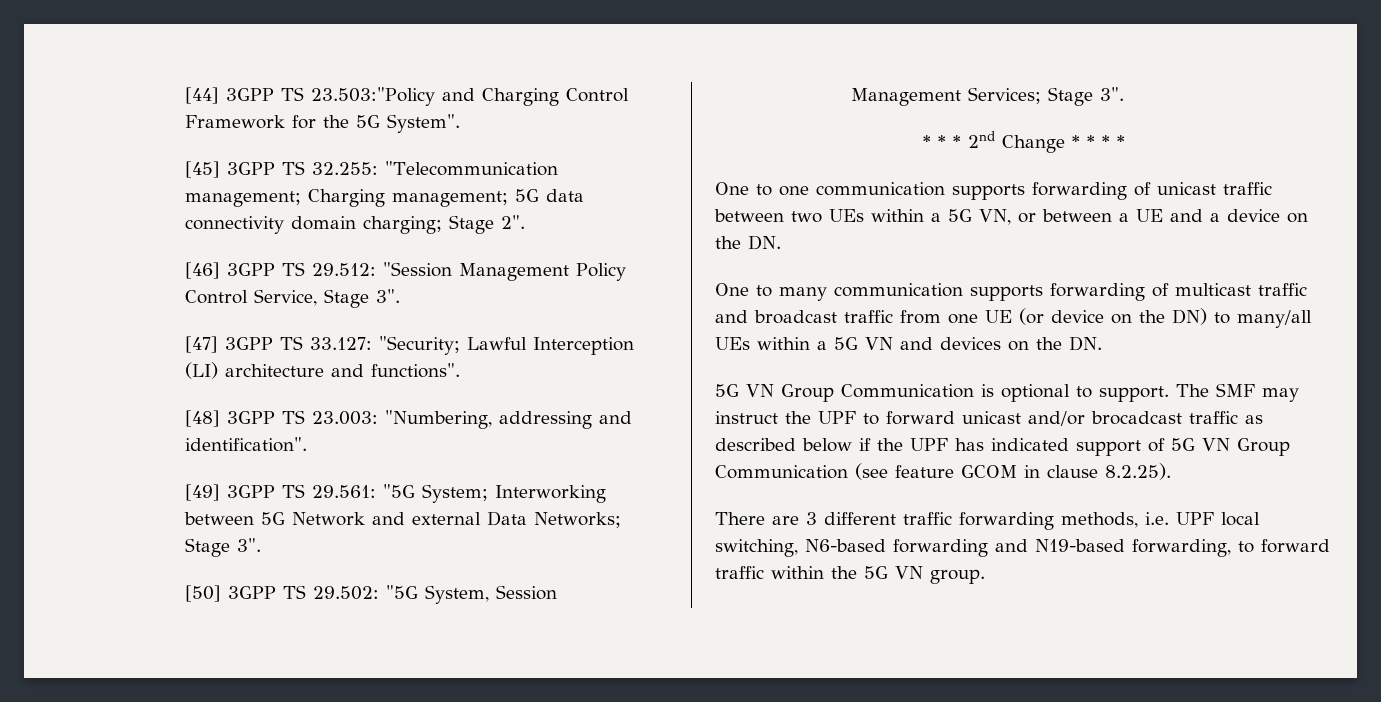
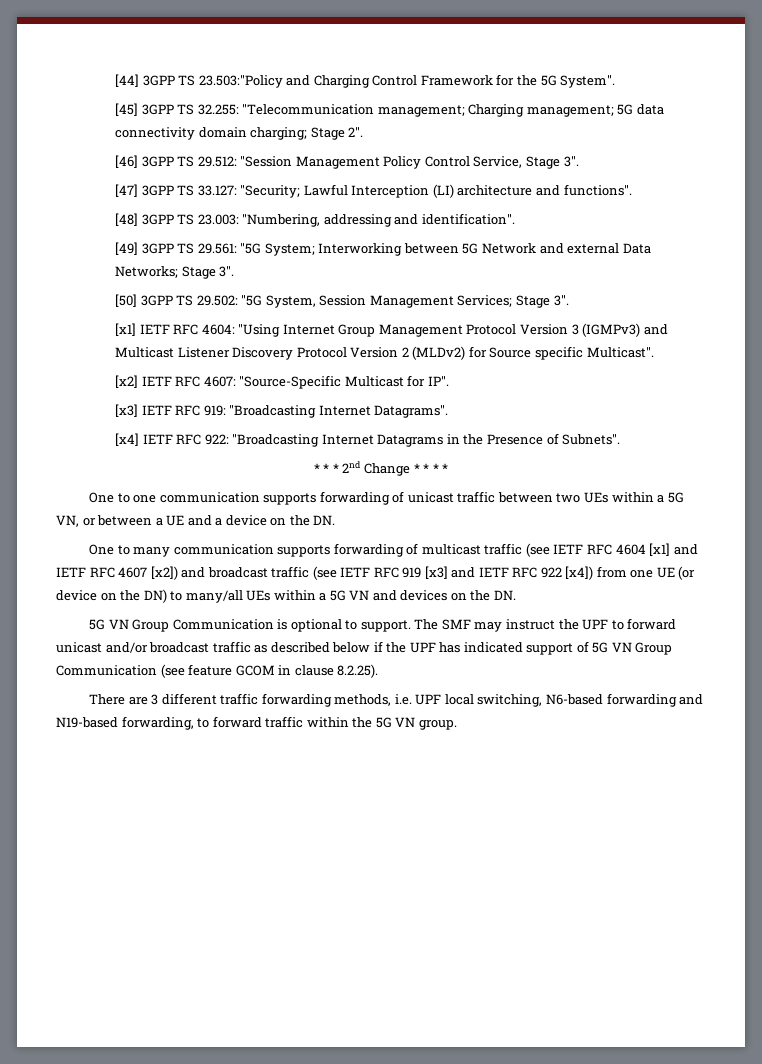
+ [x1] IETF RFC 4604: "Using Internet Group Management Protocol Version 3 (IGMPv3) and Multicast Listener Discovery Protocol Version 2 (MLDv2) for Source specific Multicast".
+ [x2] IETF RFC 4607: "Source-Specific Multicast for IP".
+ [x3] IETF RFC 919: "Broadcasting Internet Datagrams".
+ [x4] IETF RFC 922: "Broadcasting Internet Datagrams in the Presence of Subnets".
- One to many communication supports forwarding of multicast traffic and broadcast traffic from one UE (or device on the DN) to many/all UEs within a 5G VN and devices on the DN.
+ One to many communication supports forwarding of multicast traffic (see IETF RFC 4604 [x1] and IETF RFC 4607 [x2]) and broadcast traffic (see IETF RFC 919 [x3] and IETF RFC 922 [x4]) from one UE (or device on the DN) to many/all UEs within a 5G VN and devices on the DN.
- The SMF may instruct the UPF to forward unicast and/or brocadcast traffic as described below if the UPF has indicated support of 5G VN Group Communication (see feature GCOM in clause 8.2.25).
+ The SMF may instruct the UPF to forward unicast and/or broadcast traffic as described below if the UPF has indicated support of 5G VN Group Communication (see feature GCOM in clause 8.2.25).

